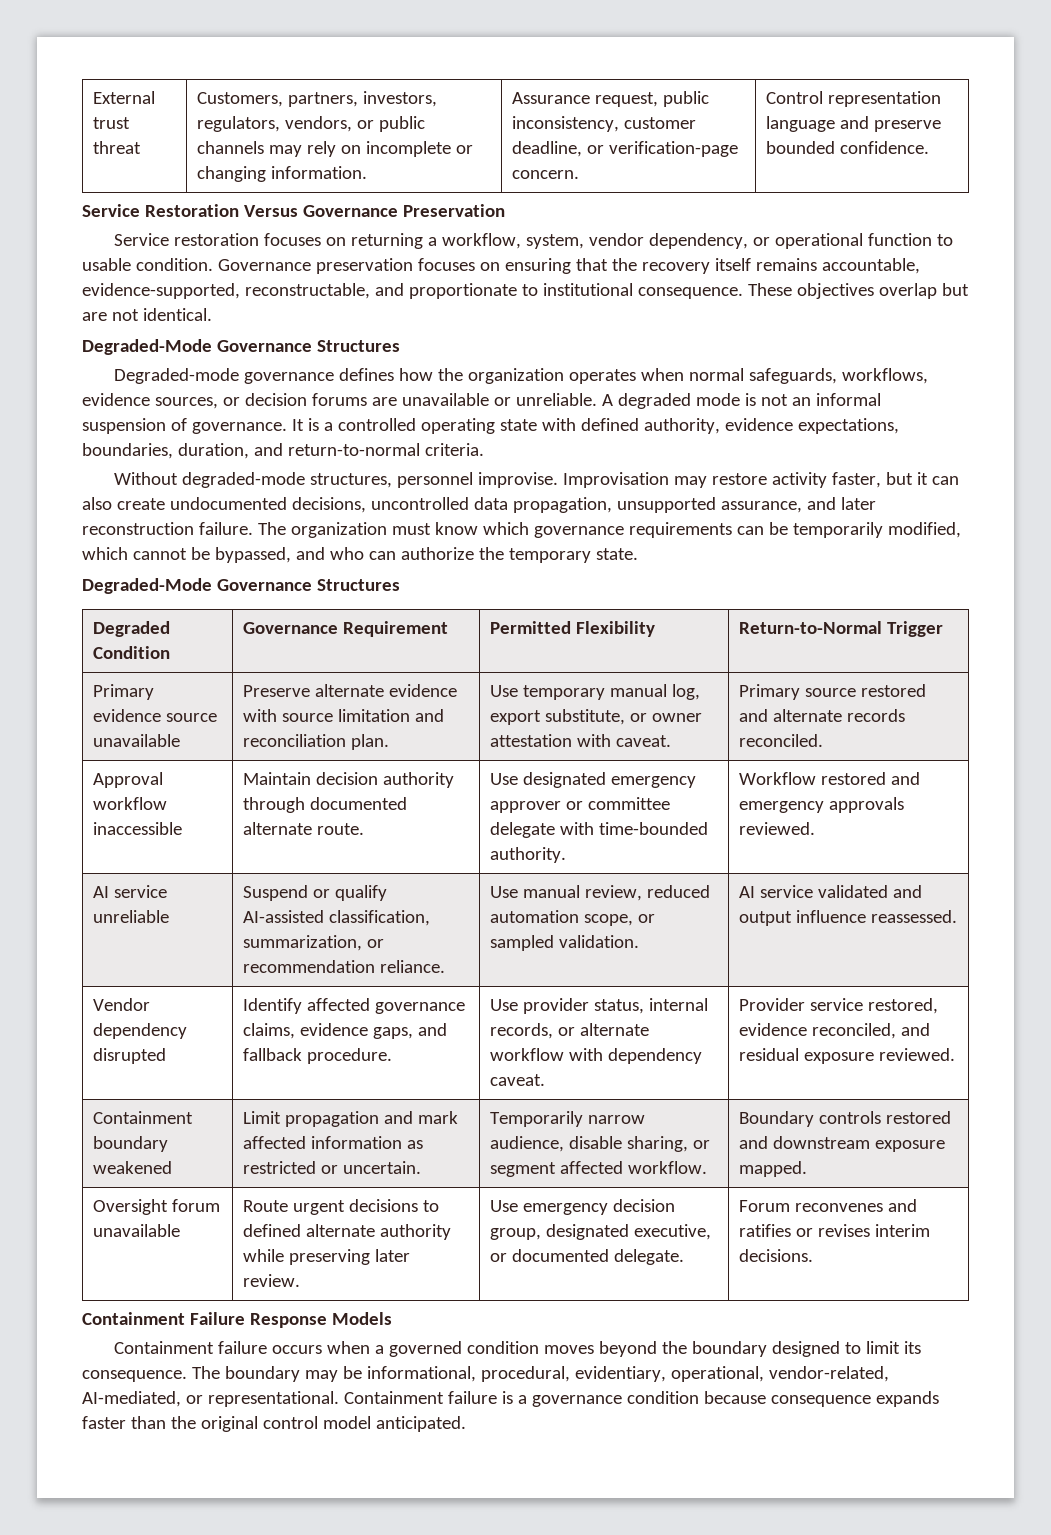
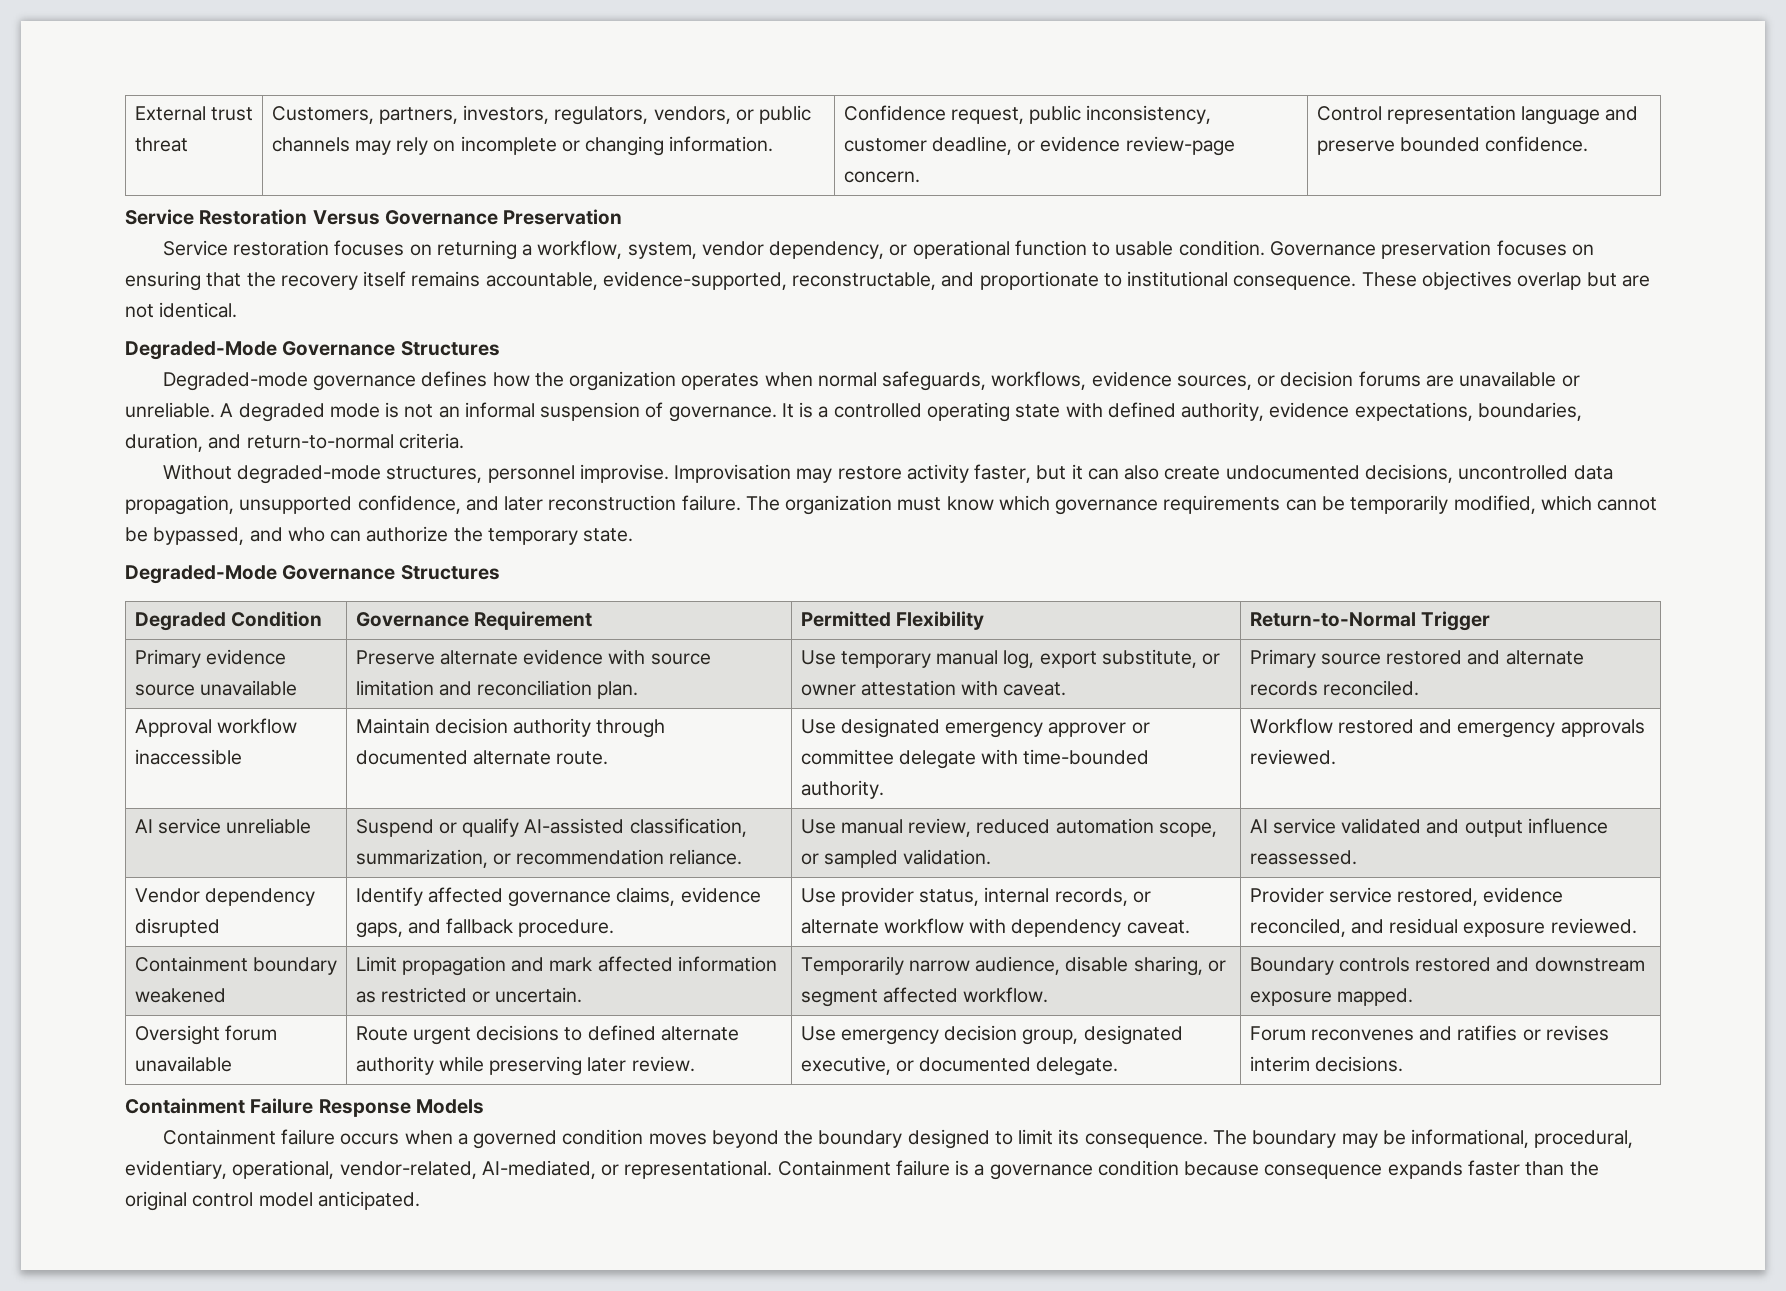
- External trust threat | Customers, partners, investors, regulators, vendors, or public channels may rely on incomplete or changing information. | Assurance request, public inconsistency, customer deadline, or verification-page concern. | Control representation language and preserve bounded confidence.
+ External trust threat | Customers, partners, investors, regulators, vendors, or public channels may rely on incomplete or changing information. | Confidence request, public inconsistency, customer deadline, or evidence review-page concern. | Control representation language and preserve bounded confidence.
- Improvisation may restore activity faster, but it can also create undocumented decisions, uncontrolled data propagation, unsupported assurance, and later reconstruction failure.
+ Improvisation may restore activity faster, but it can also create undocumented decisions, uncontrolled data propagation, unsupported confidence, and later reconstruction failure.

